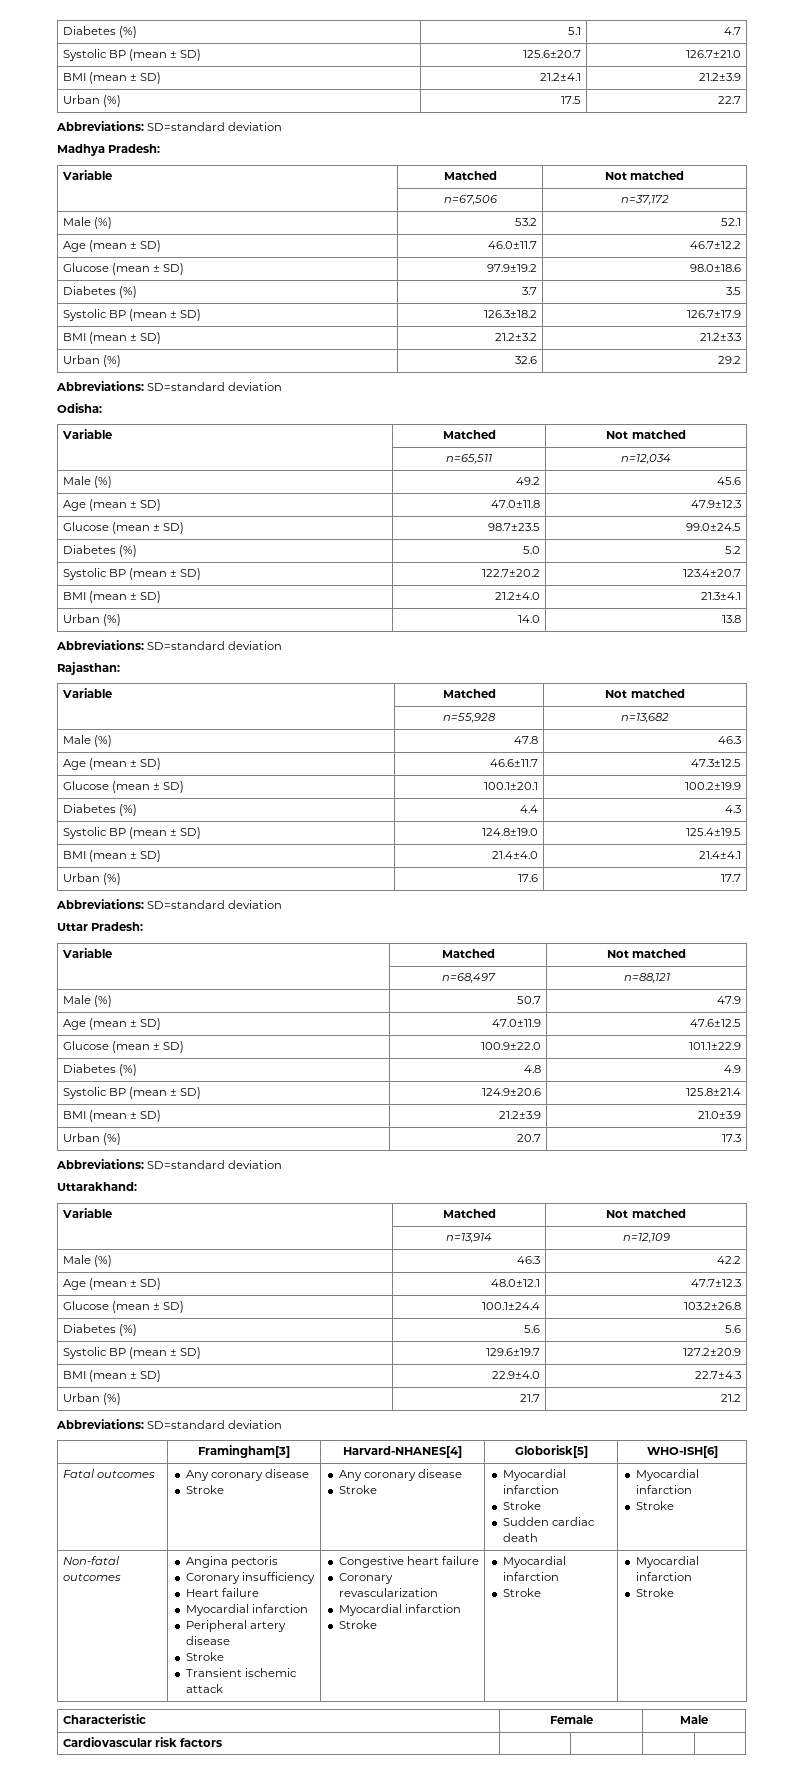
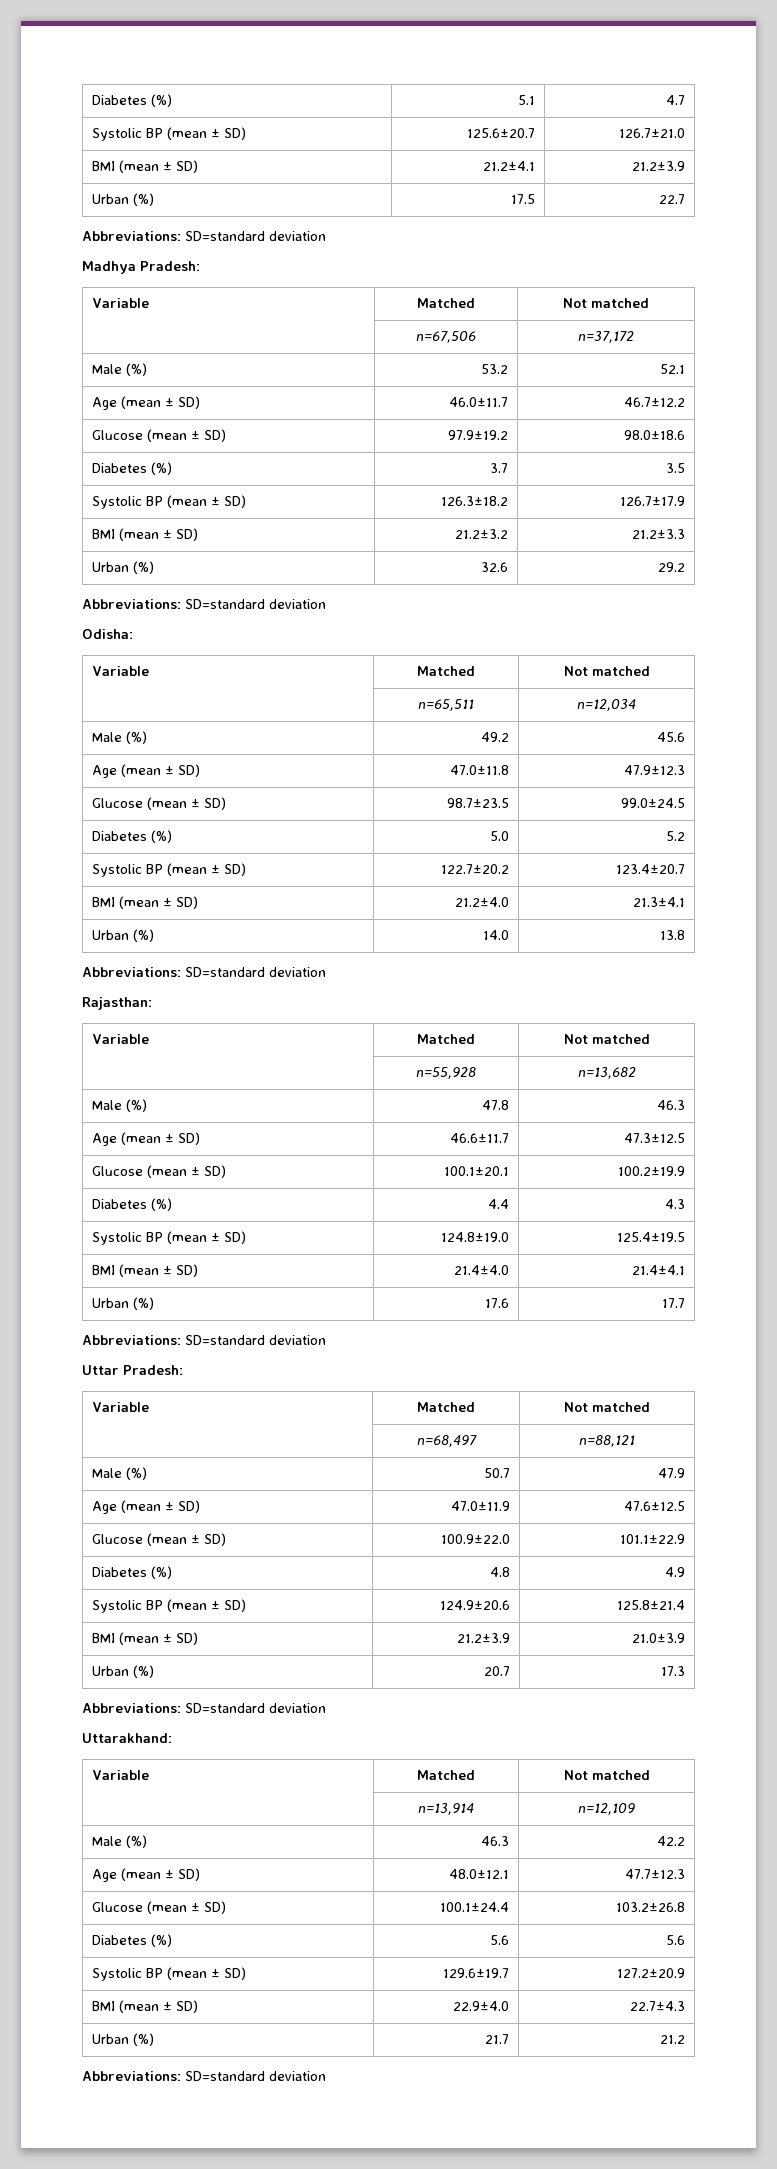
- | Framingham[3] | Harvard-NHANES[4] | Globorisk[5] | WHO-ISH[6]
- Fatal outcomes | Any coronary disease
- Stroke | Any coronary disease
- Stroke | Myocardial infarction
- Stroke
- Sudden cardiac death | Myocardial infarction
- Stroke
- Non-fatal outcomes | Angina pectoris
- Coronary insufficiency
- Heart failure
- Myocardial infarction
- Peripheral artery disease
- Stroke
- Transient ischemic attack | Congestive heart failure
- Coronary revascularization
- Myocardial infarction
- Stroke | Myocardial infarction
- Stroke | Myocardial infarction
- Stroke
- Characteristic | Female | Male
- Cardiovascular risk factors | | | |

